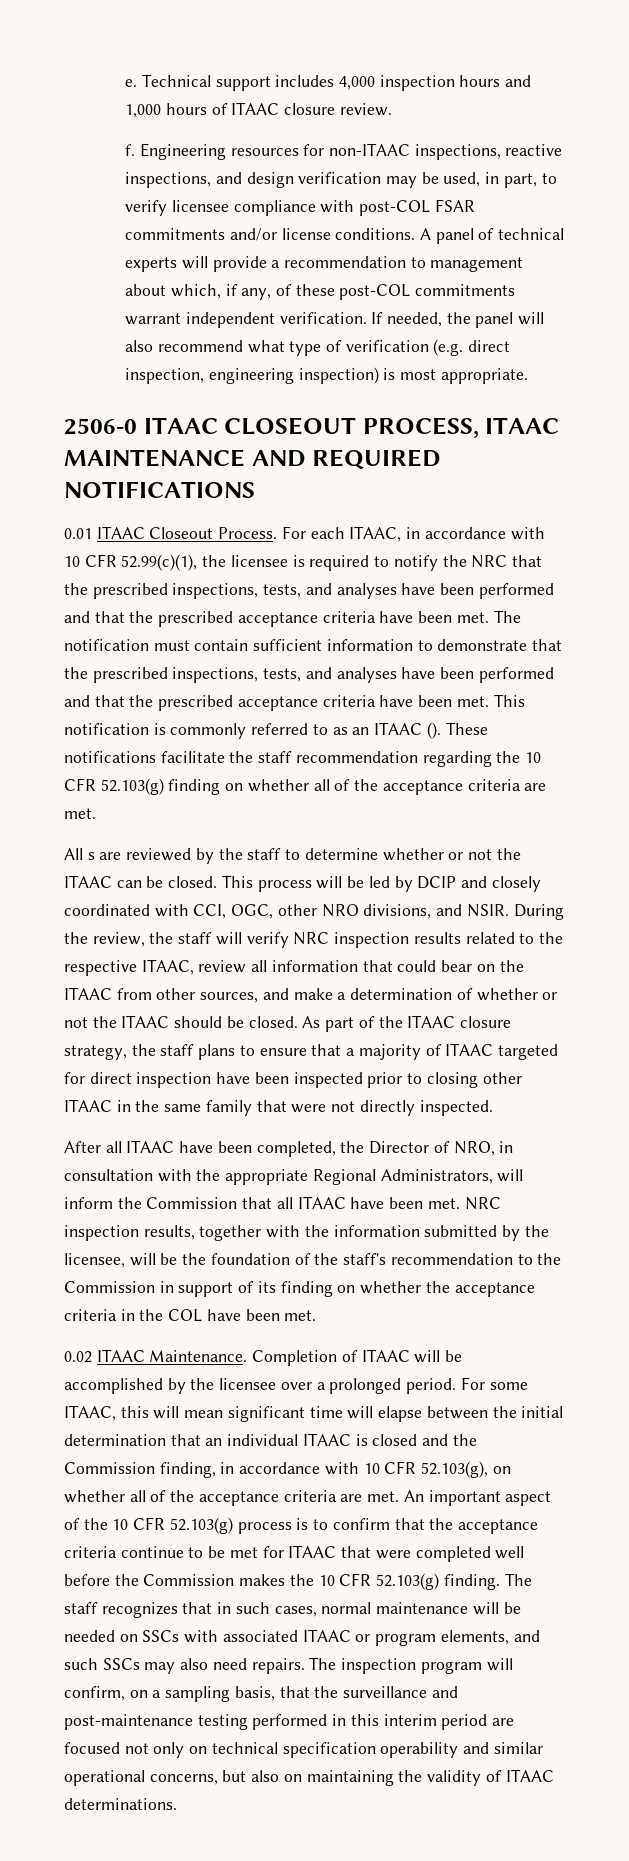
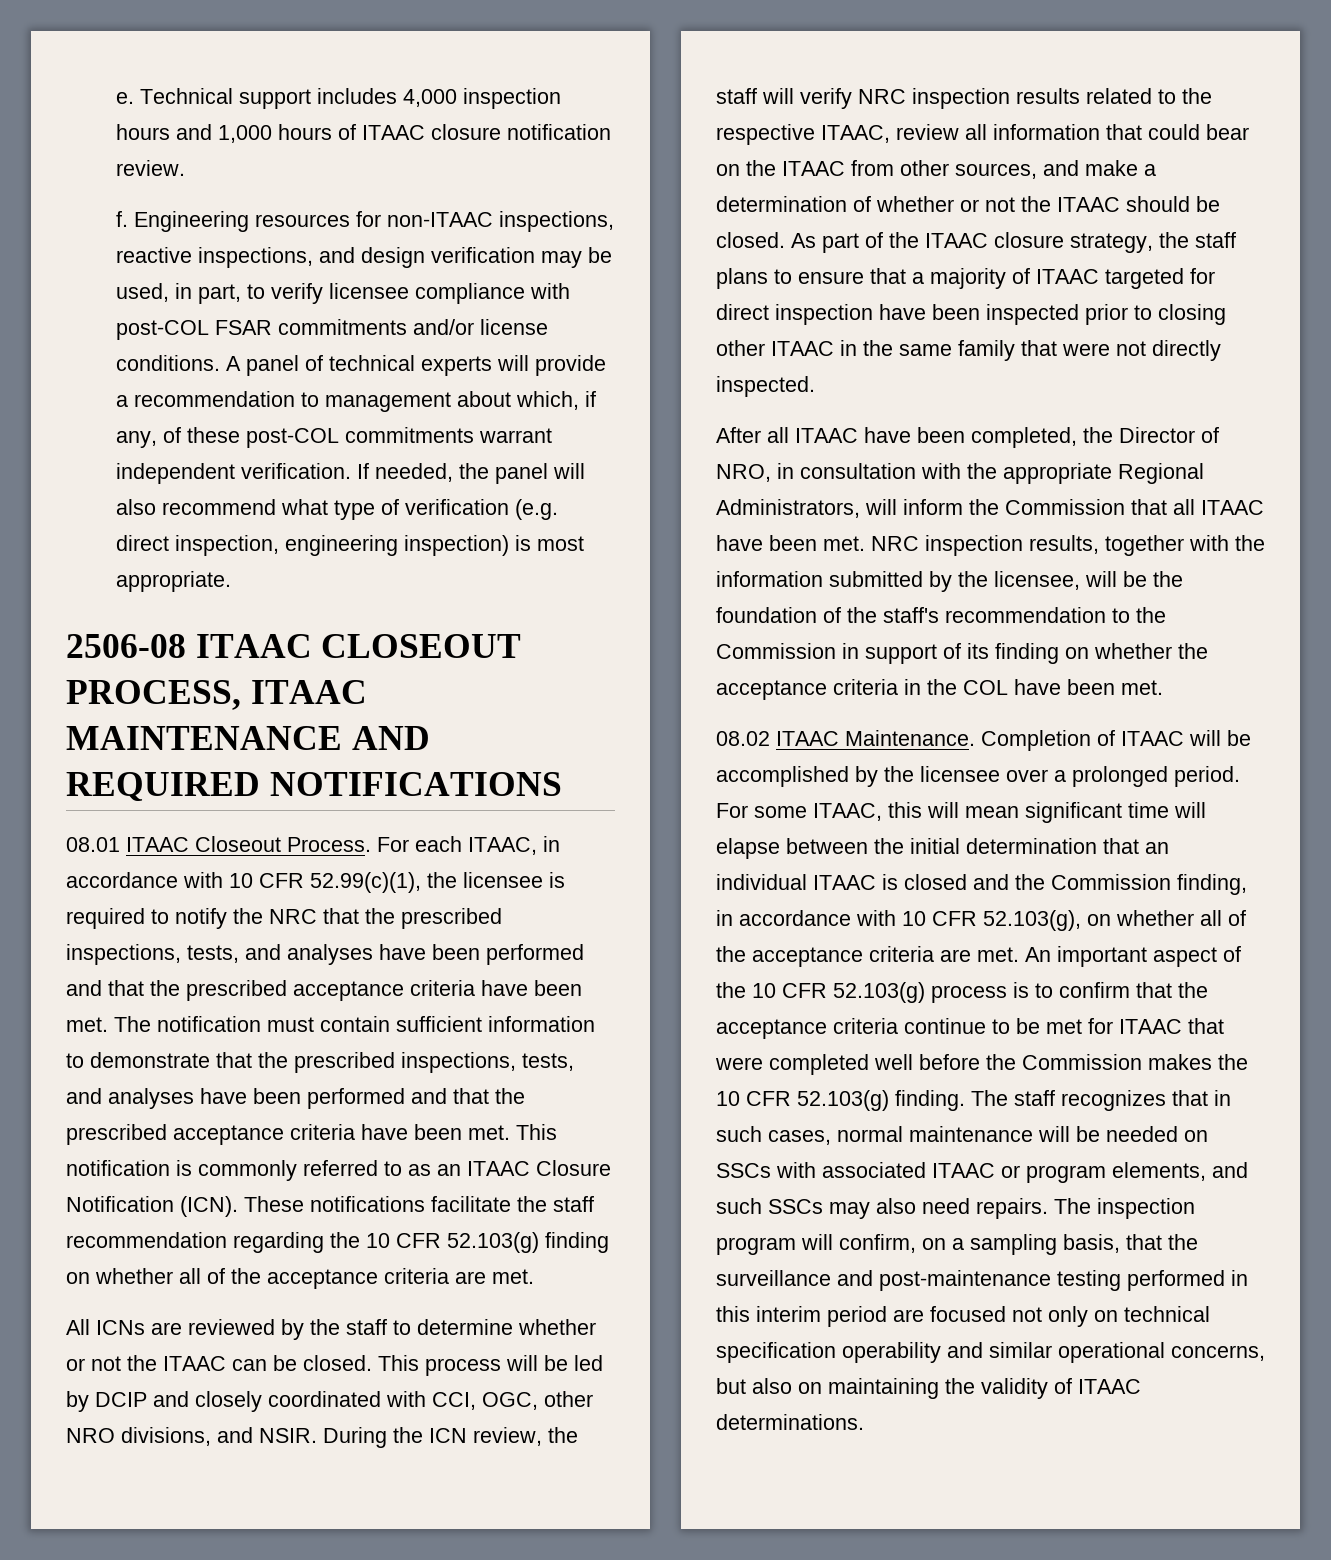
- Technical support includes 4,000 inspection hours and 1,000 hours of ITAAC closure review.
+ Technical support includes 4,000 inspection hours and 1,000 hours of ITAAC closure notification review.
- 2506-0 ITAAC CLOSEOUT PROCESS, ITAAC MAINTENANCE AND REQUIRED NOTIFICATIONS
+ 2506-08 ITAAC CLOSEOUT PROCESS, ITAAC MAINTENANCE AND REQUIRED NOTIFICATIONS
- 0.01 ITAAC Closeout Process.
+ 08.01 ITAAC Closeout Process.
- This notification is commonly referred to as an ITAAC ().
+ This notification is commonly referred to as an ITAAC Closure Notification (ICN).
- All s are reviewed by the staff to determine whether or not the ITAAC can be closed.
+ All ICNs are reviewed by the staff to determine whether or not the ITAAC can be closed.
- During the review, the staff will verify NRC inspection results related to the respective ITAAC, review all information that could bear on the ITAAC from other sources, and make a determination of whether or not the ITAAC should be closed.
+ During the ICN review, the staff will verify NRC inspection results related to the respective ITAAC, review all information that could bear on the ITAAC from other sources, and make a determination of whether or not the ITAAC should be closed.
- 0.02 ITAAC Maintenance.
+ 08.02 ITAAC Maintenance.

